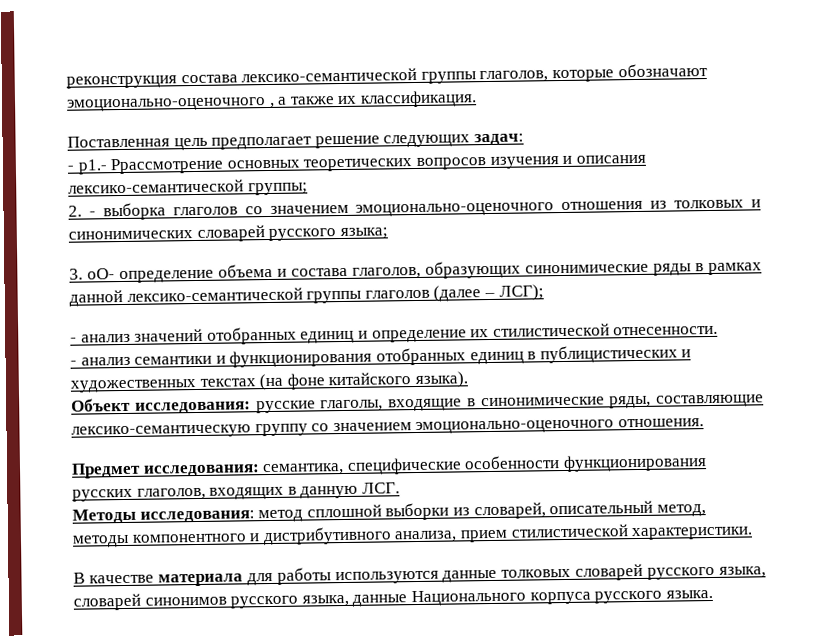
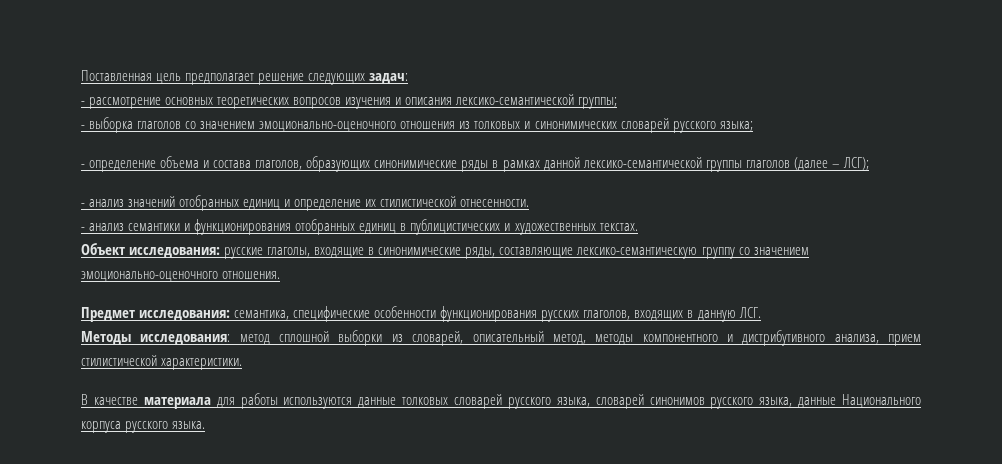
- реконструкция состава лексико-семантической группы глаголов, которые обозначают эмоционально-оценочного , а также их классификация.
- - р1.- Ррассмотрение основных теоретических вопросов изучения и описания лексико-семантической группы;
+ - рассмотрение основных теоретических вопросов изучения и описания лексико-семантической группы;
- 2. - выборка глаголов со значением эмоционально-оценочного отношения из толковых и синонимических словарей русского языка;
+ - выборка глаголов со значением эмоционально-оценочного отношения из толковых и синонимических словарей русского языка;
- 3. оО- определение объема и состава глаголов, образующих синонимические ряды в рамках данной лексико-семантической группы глаголов (далее – ЛСГ);
+ - определение объема и состава глаголов, образующих синонимические ряды в рамках данной лексико-семантической группы глаголов (далее – ЛСГ);
- - анализ семантики и функционирования отобранных единиц в публицистических и художественных текстах (на фоне китайского языка).
+ - анализ семантики и функционирования отобранных единиц в публицистических и художественных текстах.

